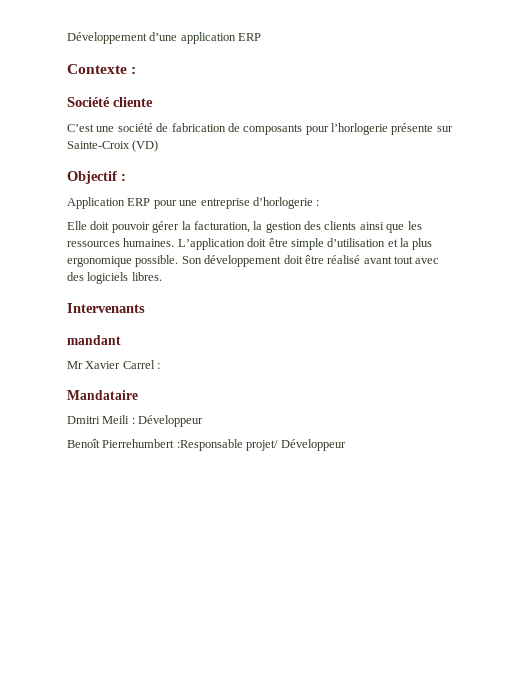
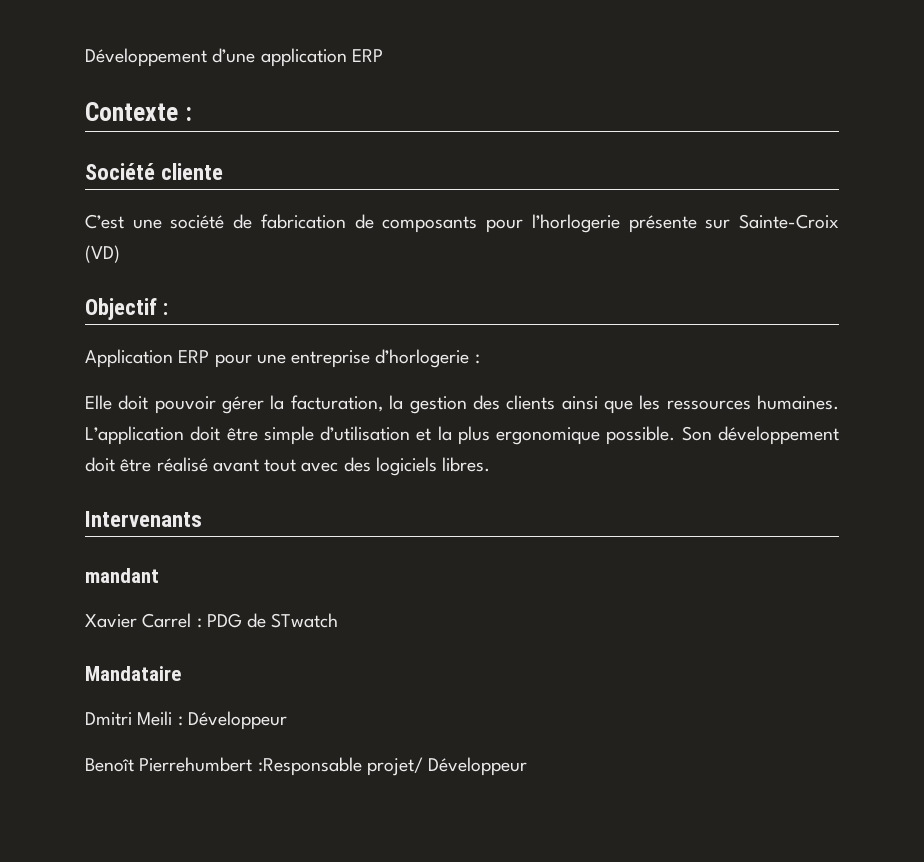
- Mr Xavier Carrel :
+ Xavier Carrel : PDG de STwatch

